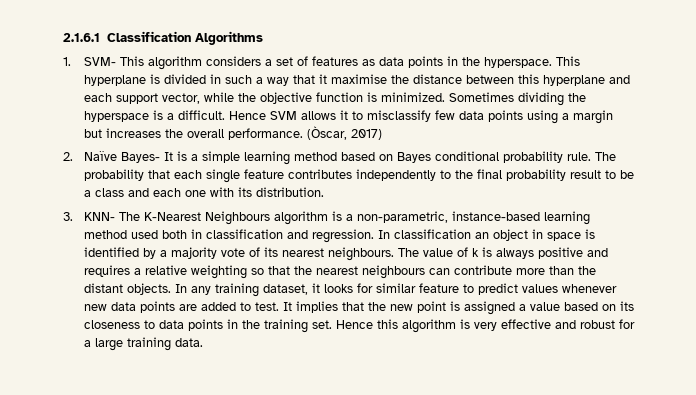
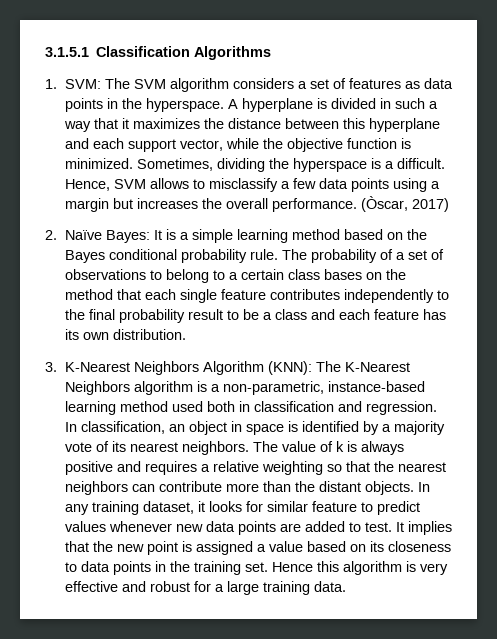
- 2.1.6.1 Classification Algorithms
+ 3.1.5.1 Classification Algorithms
- 1. SVM- This algorithm considers a set of features as data points in the hyperspace.
+ 1. SVM: The SVM algorithm considers a set of features as data points in the hyperspace.
- This hyperplane is divided in such a way that it maximise the distance between this hyperplane and each support vector, while the objective function is minimized.
+ A hyperplane is divided in such a way that it maximizes the distance between this hyperplane and each support vector, while the objective function is minimized.
- Sometimes dividing the hyperspace is a difficult.
+ Sometimes, dividing the hyperspace is a difficult.
- Hence SVM allows it to misclassify few data points using a margin but increases the overall performance.
+ Hence, SVM allows to misclassify a few data points using a margin but increases the overall performance.
- 2. Naïve Bayes- It is a simple learning method based on Bayes conditional probability rule.
+ 2. Naïve Bayes: It is a simple learning method based on the Bayes conditional probability rule.
- The probability that each single feature contributes independently to the final probability result to be a class and each one with its distribution.
- 3. KNN- The K-Nearest Neighbours algorithm is a non-parametric, instance-based learning method used both in classification and regression.
+ The probability of a set of observations to belong to a certain class bases on the method that each single feature contributes independently to the final probability result to be a class and each feature has its own distribution.
+ 3. K-Nearest Neighbors Algorithm (KNN): The K-Nearest Neighbors algorithm is a non-parametric, instance-based learning method used both in classification and regression.
- In classification an object in space is identified by a majority vote of its nearest neighbours.
+ In classification, an object in space is identified by a majority vote of its nearest neighbors.
- The value of k is always positive and requires a relative weighting so that the nearest neighbours can contribute more than the distant objects.
+ The value of k is always positive and requires a relative weighting so that the nearest neighbors can contribute more than the distant objects.

